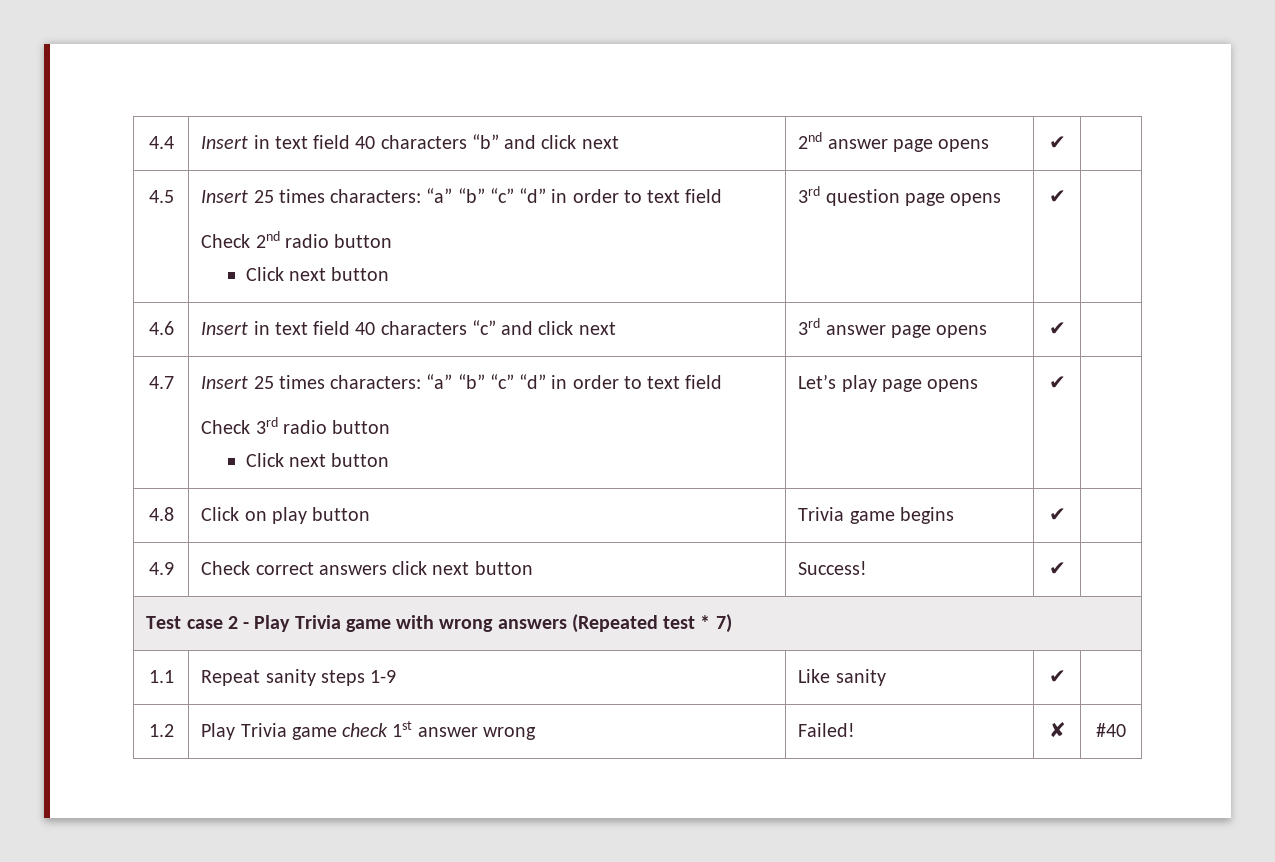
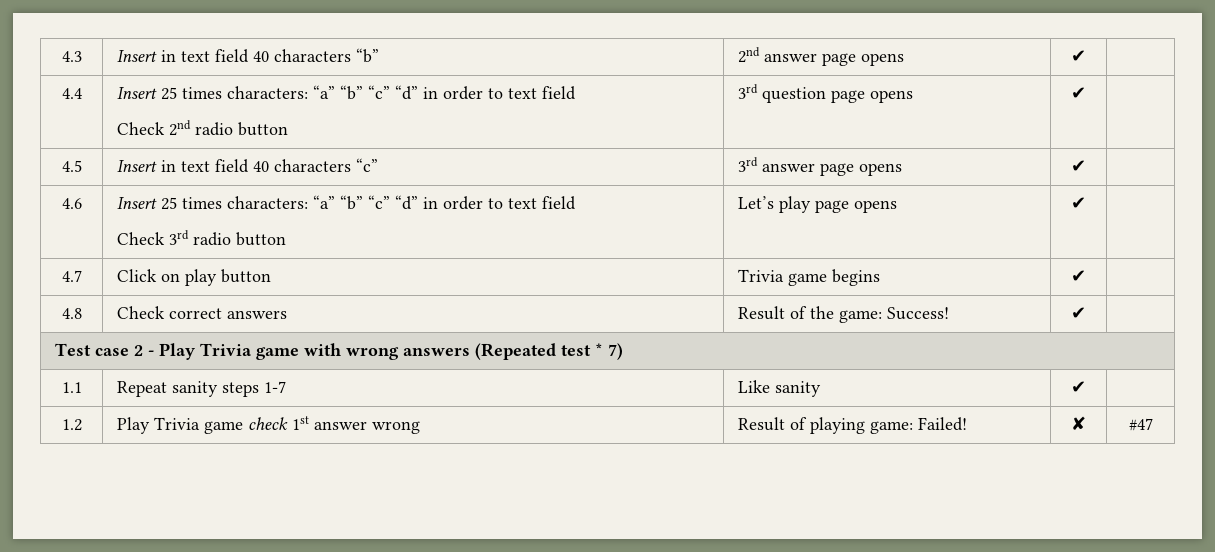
- 4.4 | Insert in text field 40 characters “b” and click next | 2nd answer page opens | ✔ |
+ 4.3 | Insert in text field 40 characters “b” | 2nd answer page opens | ✔ |
- 4.5 | Insert 25 times characters: “a” “b” “c” “d” in order to text field
- Check 2nd radio button
- Click next button | 3rd question page opens | ✔ |
+ 4.4 | Insert 25 times characters: “a” “b” “c” “d” in order to text field
+ Check 2nd radio button | 3rd question page opens | ✔ |
- 4.6 | Insert in text field 40 characters “c” and click next | 3rd answer page opens | ✔ |
+ 4.5 | Insert in text field 40 characters “c” | 3rd answer page opens | ✔ |
- 4.7 | Insert 25 times characters: “a” “b” “c” “d” in order to text field
- Check 3rd radio button
- Click next button | Let’s play page opens | ✔ |
+ 4.6 | Insert 25 times characters: “a” “b” “c” “d” in order to text field
+ Check 3rd radio button | Let’s play page opens | ✔ |
- 4.8 | Click on play button | Trivia game begins | ✔ |
+ 4.7 | Click on play button | Trivia game begins | ✔ |
- 4.9 | Check correct answers click next button | Success! | ✔ |
+ 4.8 | Check correct answers | Result of the game: Success! | ✔ |
- 1.1 | Repeat sanity steps 1-9 | Like sanity | ✔ |
+ 1.1 | Repeat sanity steps 1-7 | Like sanity | ✔ |
- 1.2 | Play Trivia game check 1st answer wrong | Failed! | ✘ | #40
+ 1.2 | Play Trivia game check 1st answer wrong | Result of playing game: Failed! | ✘ | #47

